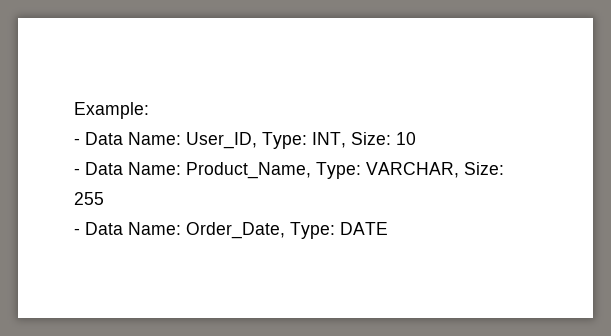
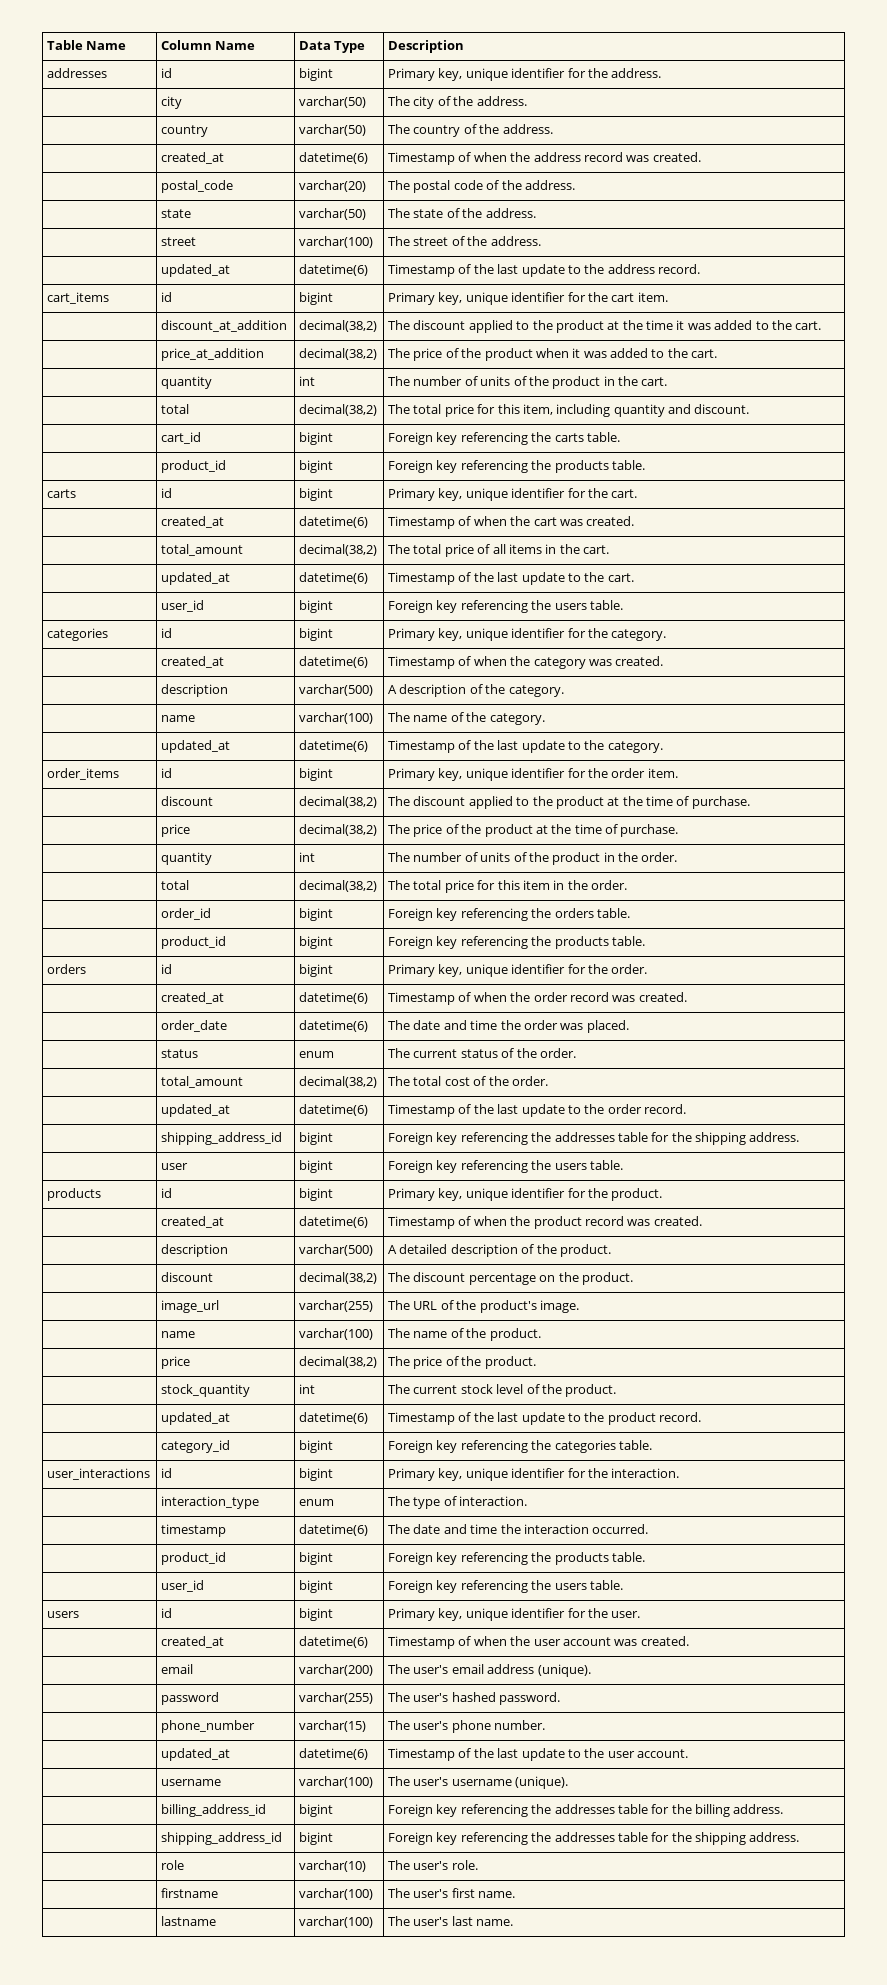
- Example:
- - Data Name: User_ID, Type: INT, Size: 10
- - Data Name: Product_Name, Type: VARCHAR, Size: 255
- - Data Name: Order_Date, Type: DATE
+ Table Name | Column Name | Data Type | Description
+ addresses | id | bigint | Primary key, unique identifier for the address.
+ | city | varchar(50) | The city of the address.
+ | country | varchar(50) | The country of the address.
+ | created_at | datetime(6) | Timestamp of when the address record was created.
+ | postal_code | varchar(20) | The postal code of the address.
+ | state | varchar(50) | The state of the address.
+ | street | varchar(100) | The street of the address.
+ | updated_at | datetime(6) | Timestamp of the last update to the address record.
+ cart_items | id | bigint | Primary key, unique identifier for the cart item.
+ | discount_at_addition | decimal(38,2) | The discount applied to the product at the time it was added to the cart.
+ | price_at_addition | decimal(38,2) | The price of the product when it was added to the cart.
+ | quantity | int | The number of units of the product in the cart.
+ | total | decimal(38,2) | The total price for this item, including quantity and discount.
+ | cart_id | bigint | Foreign key referencing the carts table.
+ | product_id | bigint | Foreign key referencing the products table.
+ carts | id | bigint | Primary key, unique identifier for the cart.
+ | created_at | datetime(6) | Timestamp of when the cart was created.
+ | total_amount | decimal(38,2) | The total price of all items in the cart.
+ | updated_at | datetime(6) | Timestamp of the last update to the cart.
+ | user_id | bigint | Foreign key referencing the users table.
+ categories | id | bigint | Primary key, unique identifier for the category.
+ | created_at | datetime(6) | Timestamp of when the category was created.
+ | description | varchar(500) | A description of the category.
+ | name | varchar(100) | The name of the category.
+ | updated_at | datetime(6) | Timestamp of the last update to the category.
+ order_items | id | bigint | Primary key, unique identifier for the order item.
+ | discount | decimal(38,2) | The discount applied to the product at the time of purchase.
+ | price | decimal(38,2) | The price of the product at the time of purchase.
+ | quantity | int | The number of units of the product in the order.
+ | total | decimal(38,2) | The total price for this item in the order.
+ | order_id | bigint | Foreign key referencing the orders table.
+ | product_id | bigint | Foreign key referencing the products table.
+ orders | id | bigint | Primary key, unique identifier for the order.
+ | created_at | datetime(6) | Timestamp of when the order record was created.
+ | order_date | datetime(6) | The date and time the order was placed.
+ | status | enum | The current status of the order.
+ | total_amount | decimal(38,2) | The total cost of the order.
+ | updated_at | datetime(6) | Timestamp of the last update to the order record.
+ | shipping_address_id | bigint | Foreign key referencing the addresses table for the shipping address.
+ | user | bigint | Foreign key referencing the users table.
+ products | id | bigint | Primary key, unique identifier for the product.
+ | created_at | datetime(6) | Timestamp of when the product record was created.
+ | description | varchar(500) | A detailed description of the product.
+ | discount | decimal(38,2) | The discount percentage on the product.
+ | image_url | varchar(255) | The URL of the product's image.
+ | name | varchar(100) | The name of the product.
+ | price | decimal(38,2) | The price of the product.
+ | stock_quantity | int | The current stock level of the product.
+ | updated_at | datetime(6) | Timestamp of the last update to the product record.
+ | category_id | bigint | Foreign key referencing the categories table.
+ user_interactions | id | bigint | Primary key, unique identifier for the interaction.
+ | interaction_type | enum | The type of interaction.
+ | timestamp | datetime(6) | The date and time the interaction occurred.
+ | product_id | bigint | Foreign key referencing the products table.
+ | user_id | bigint | Foreign key referencing the users table.
+ users | id | bigint | Primary key, unique identifier for the user.
+ | created_at | datetime(6) | Timestamp of when the user account was created.
+ | email | varchar(200) | The user's email address (unique).
+ | password | varchar(255) | The user's hashed password.
+ | phone_number | varchar(15) | The user's phone number.
+ | updated_at | datetime(6) | Timestamp of the last update to the user account.
+ | username | varchar(100) | The user's username (unique).
+ | billing_address_id | bigint | Foreign key referencing the addresses table for the billing address.
+ | shipping_address_id | bigint | Foreign key referencing the addresses table for the shipping address.
+ | role | varchar(10) | The user's role.
+ | firstname | varchar(100) | The user's first name.
+ | lastname | varchar(100) | The user's last name.

